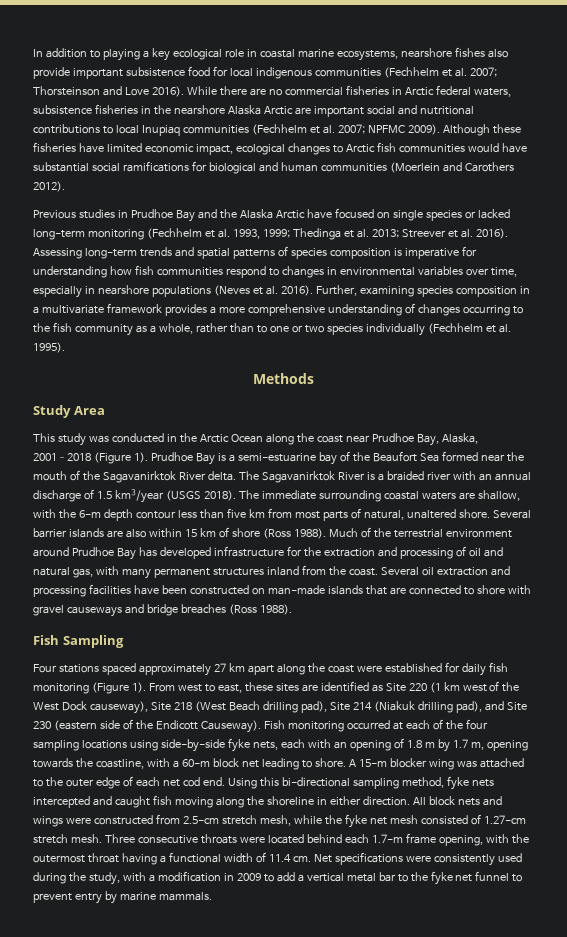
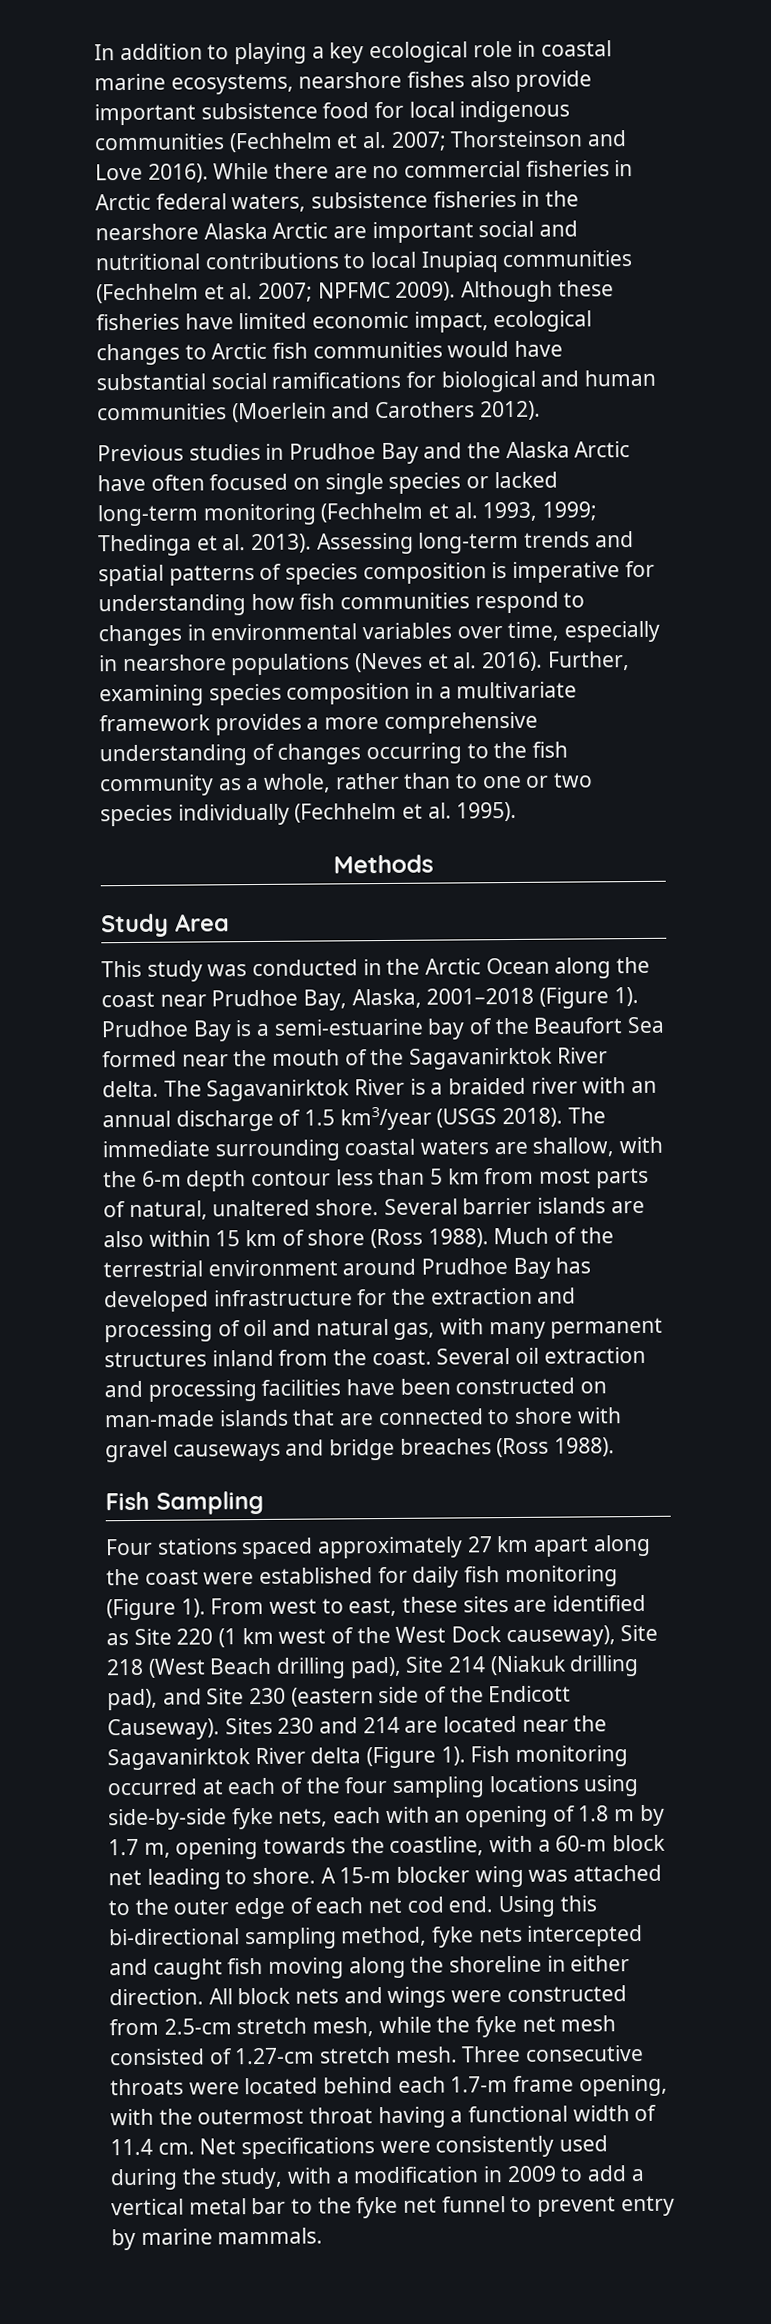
- Previous studies in Prudhoe Bay and the Alaska Arctic have focused on single species or lacked long-term monitoring (Fechhelm et al. 1993, 1999; Thedinga et al. 2013; Streever et al. 2016).
+ Previous studies in Prudhoe Bay and the Alaska Arctic have often focused on single species or lacked long-term monitoring (Fechhelm et al. 1993, 1999; Thedinga et al. 2013).
- The immediate surrounding coastal waters are shallow, with the 6-m depth contour less than five km from most parts of natural, unaltered shore.
+ The immediate surrounding coastal waters are shallow, with the 6-m depth contour less than 5 km from most parts of natural, unaltered shore.
+ Sites 230 and 214 are located near the Sagavanirktok River delta (Figure 1).

